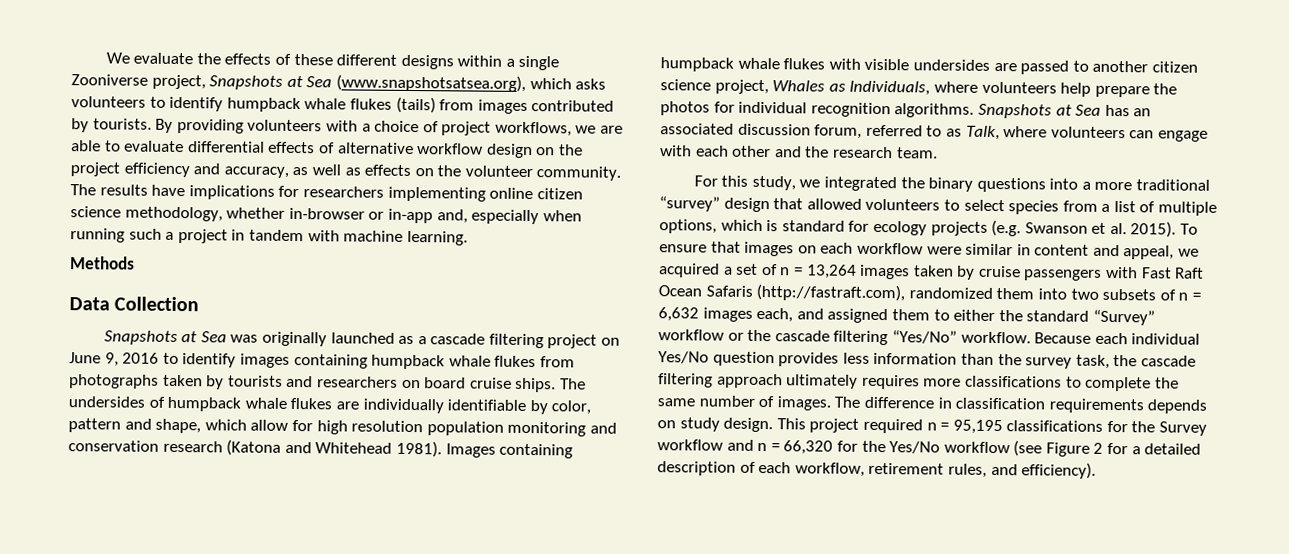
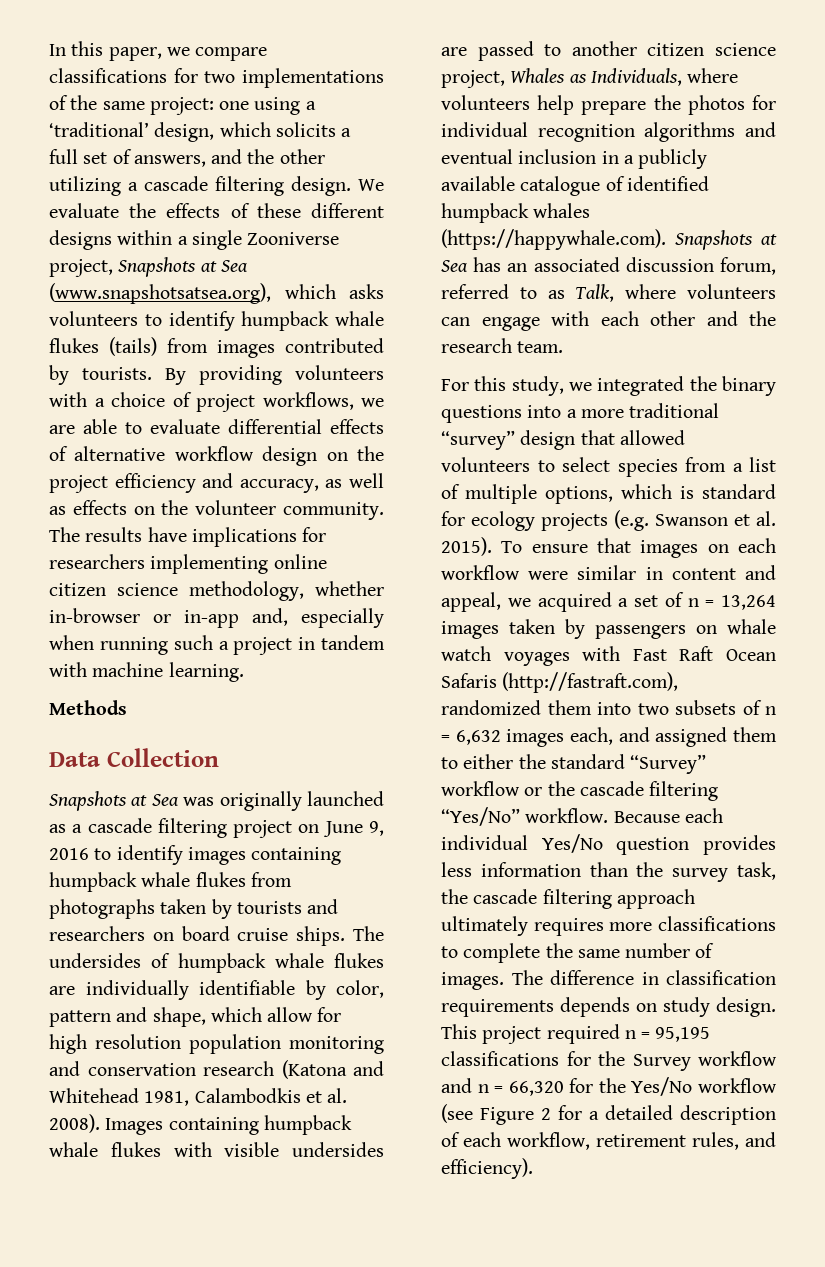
+ In this paper, we compare classifications for two implementations of the same project: one using a ‘traditional’ design, which solicits a full set of answers, and the other utilizing a cascade filtering design.
- The undersides of humpback whale flukes are individually identifiable by color, pattern and shape, which allow for high resolution population monitoring and conservation research (Katona and Whitehead 1981).
+ The undersides of humpback whale flukes are individually identifiable by color, pattern and shape, which allow for high resolution population monitoring and conservation research (Katona and Whitehead 1981, Calambodkis et al. 2008).
- Images containing humpback whale flukes with visible undersides are passed to another citizen science project, Whales as Individuals, where volunteers help prepare the photos for individual recognition algorithms. Snapshots at Sea has an associated discussion forum, referred to as Talk, where volunteers can engage with each other and the research team.
+ Images containing humpback whale flukes with visible undersides are passed to another citizen science project, Whales as Individuals, where volunteers help prepare the photos for individual recognition algorithms and eventual inclusion in a publicly available catalogue of identified humpback whales (https://happywhale.com). Snapshots at Sea has an associated discussion forum, referred to as Talk, where volunteers can engage with each other and the research team.
- To ensure that images on each workflow were similar in content and appeal, we acquired a set of n = 13,264 images taken by cruise passengers with Fast Raft Ocean Safaris (http://fastraft.com), randomized them into two subsets of n = 6,632 images each, and assigned them to either the standard “Survey” workflow or the cascade filtering “Yes/No” workflow.
+ To ensure that images on each workflow were similar in content and appeal, we acquired a set of n = 13,264 images taken by passengers on whale watch voyages with Fast Raft Ocean Safaris (http://fastraft.com), randomized them into two subsets of n = 6,632 images each, and assigned them to either the standard “Survey” workflow or the cascade filtering “Yes/No” workflow.

